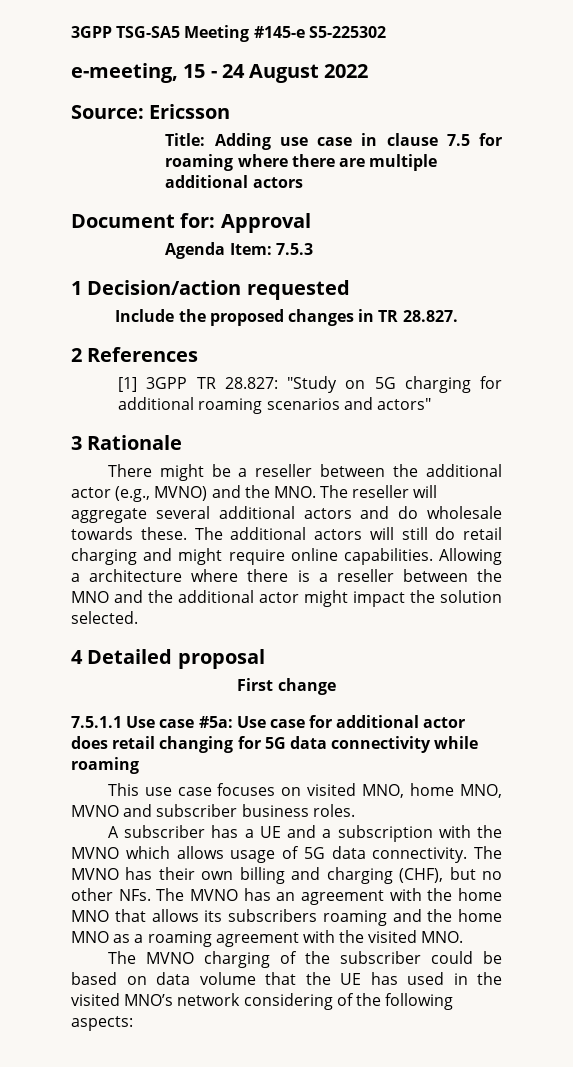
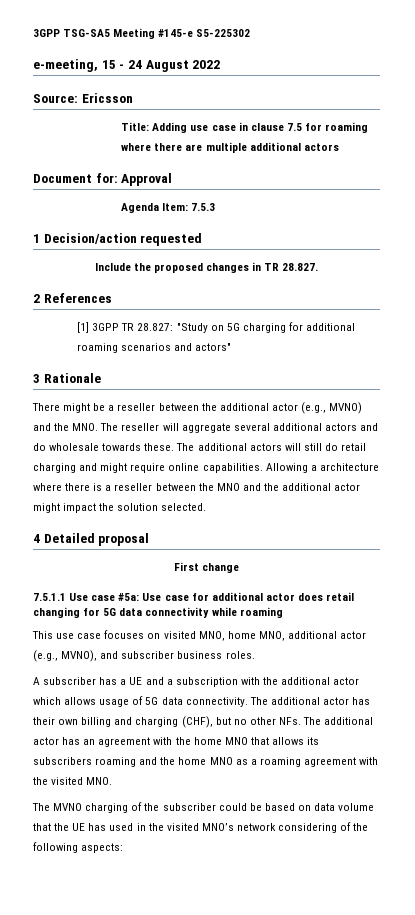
- This use case focuses on visited MNO, home MNO, MVNO and subscriber business roles.
+ This use case focuses on visited MNO, home MNO, additional actor (e.g., MVNO), and subscriber business roles.
- A subscriber has a UE and a subscription with the MVNO which allows usage of 5G data connectivity.
+ A subscriber has a UE and a subscription with the additional actor which allows usage of 5G data connectivity.
- The MVNO has their own billing and charging (CHF), but no other NFs. The MVNO has an agreement with the home MNO that allows its subscribers roaming and the home MNO as a roaming agreement with the visited MNO.
+ The additional actor has their own billing and charging (CHF), but no other NFs. The additional actor has an agreement with the home MNO that allows its subscribers roaming and the home MNO as a roaming agreement with the visited MNO.

